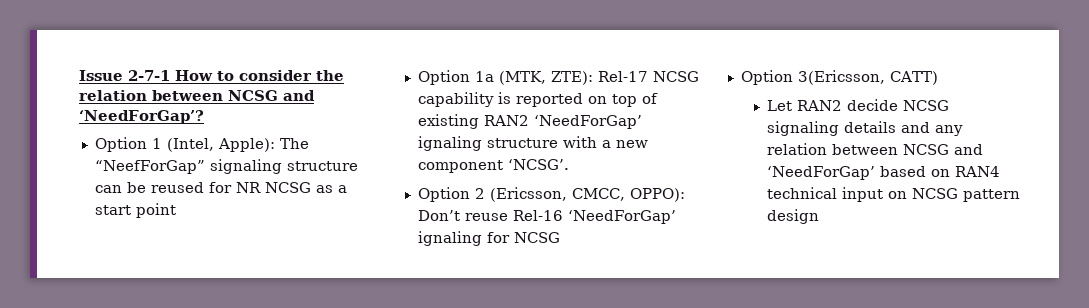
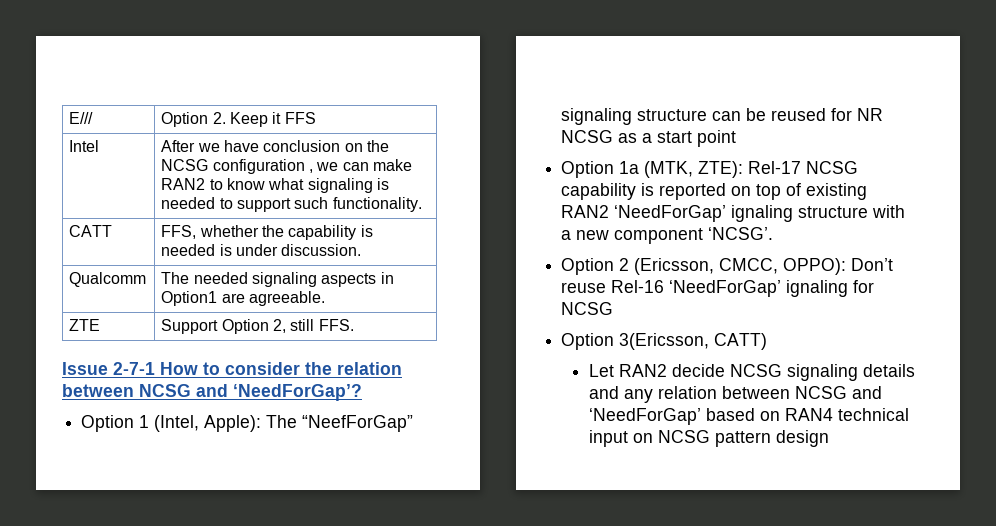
+ E/// | Option 2. Keep it FFS
+ Intel | After we have conclusion on the NCSG configuration , we can make RAN2 to know what signaling is needed to support such functionality.
+ CATT | FFS, whether the capability is needed is under discussion.
+ Qualcomm | The needed signaling aspects in Option1 are agreeable.
+ ZTE | Support Option 2, still FFS.

